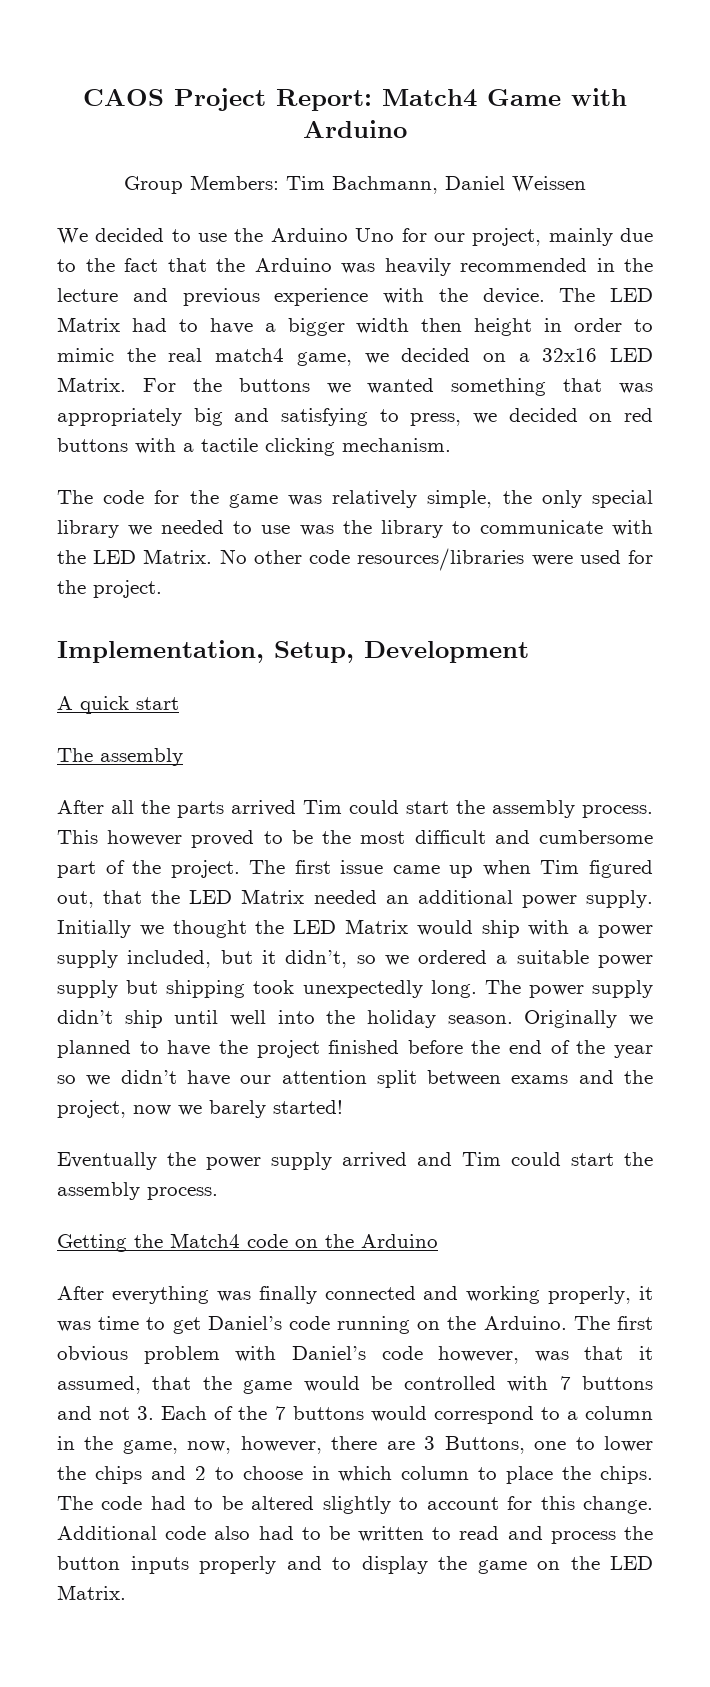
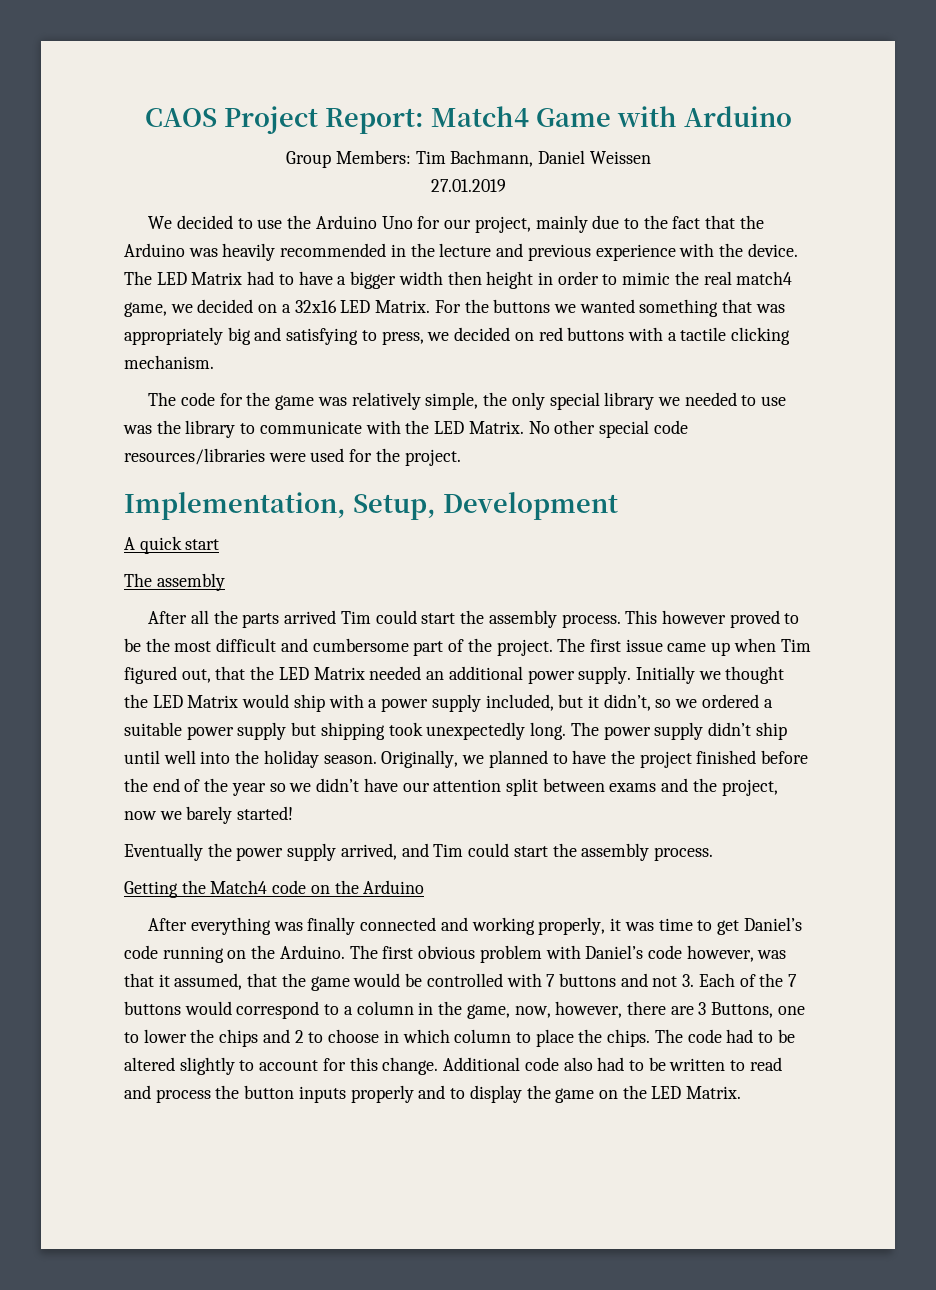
+ 27.01.2019
- No other code resources/libraries were used for the project.
+ No other special code resources/libraries were used for the project.
- Originally we planned to have the project finished before the end of the year so we didn’t have our attention split between exams and the project, now we barely started!
+ Originally, we planned to have the project finished before the end of the year so we didn’t have our attention split between exams and the project, now we barely started!
- Eventually the power supply arrived and Tim could start the assembly process.
+ Eventually the power supply arrived, and Tim could start the assembly process.

